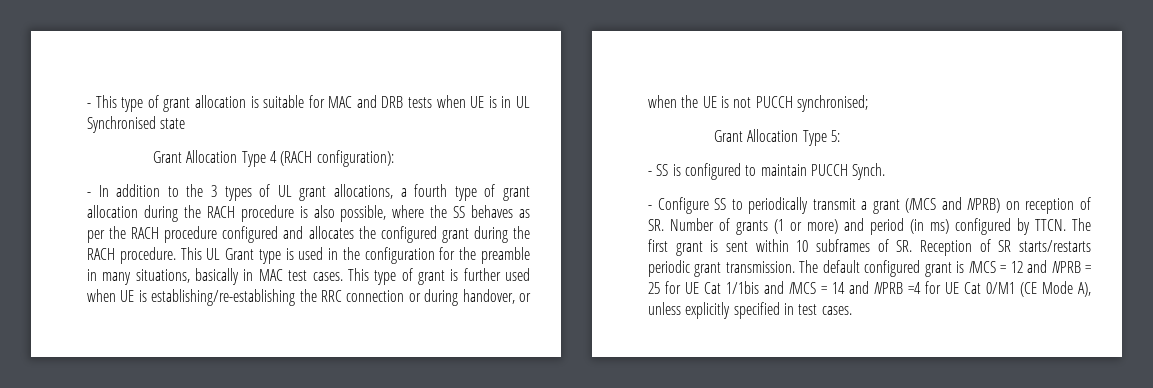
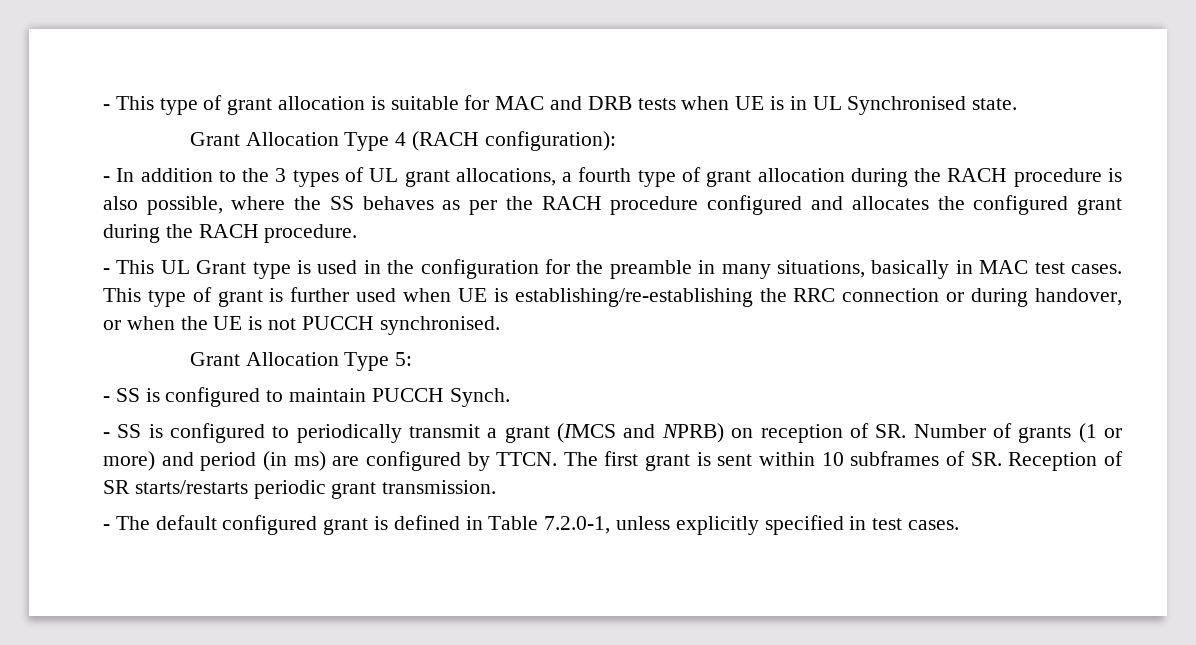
- - This type of grant allocation is suitable for MAC and DRB tests when UE is in UL Synchronised state
+ - This type of grant allocation is suitable for MAC and DRB tests when UE is in UL Synchronised state.
- - In addition to the 3 types of UL grant allocations, a fourth type of grant allocation during the RACH procedure is also possible, where the SS behaves as per the RACH procedure configured and allocates the configured grant during the RACH procedure. This UL Grant type is used in the configuration for the preamble in many situations, basically in MAC test cases.
+ - In addition to the 3 types of UL grant allocations, a fourth type of grant allocation during the RACH procedure is also possible, where the SS behaves as per the RACH procedure configured and allocates the configured grant during the RACH procedure.
+ - This UL Grant type is used in the configuration for the preamble in many situations, basically in MAC test cases.
- This type of grant is further used when UE is establishing/re-establishing the RRC connection or during handover, or when the UE is not PUCCH synchronised;
+ This type of grant is further used when UE is establishing/re-establishing the RRC connection or during handover, or when the UE is not PUCCH synchronised.
- - Configure SS to periodically transmit a grant (IMCS and NPRB) on reception of SR. Number of grants (1 or more) and period (in ms) configured by TTCN.
+ - SS is configured to periodically transmit a grant (IMCS and NPRB) on reception of SR. Number of grants (1 or more) and period (in ms) are configured by TTCN.
- The first grant is sent within 10 subframes of SR. Reception of SR starts/restarts periodic grant transmission. The default configured grant is IMCS = 12 and NPRB = 25 for UE Cat 1/1bis and IMCS = 14 and NPRB =4 for UE Cat 0/M1 (CE Mode A), unless explicitly specified in test cases.
+ The first grant is sent within 10 subframes of SR. Reception of SR starts/restarts periodic grant transmission.
+ - The default configured grant is defined in Table 7.2.0-1, unless explicitly specified in test cases.

